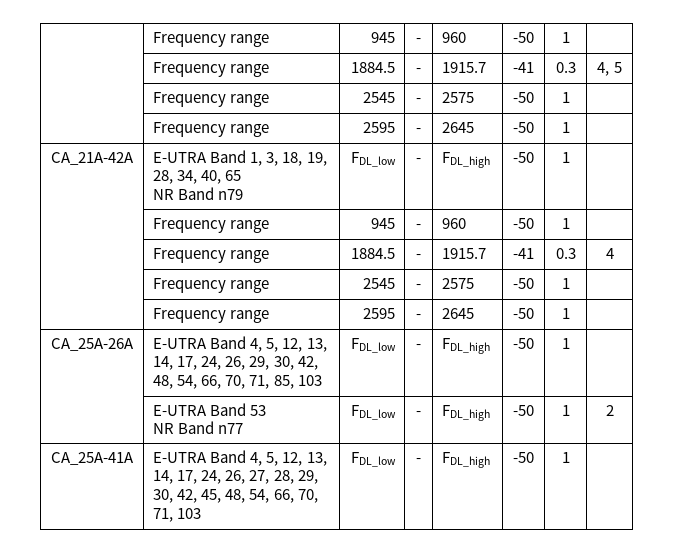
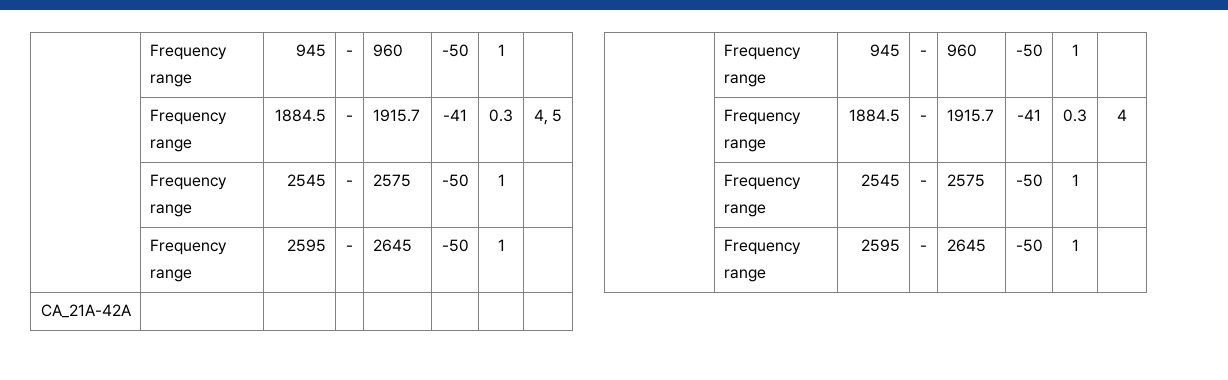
- CA_21A-42A | E-UTRA Band 1, 3, 18, 19, 28, 34, 40, 65
- NR Band n79 | FDL_low | - | FDL_high | -50 | 1 |
+ CA_21A-42A | | | | | | |
- CA_25A-26A | E-UTRA Band 4, 5, 12, 13, 14, 17, 24, 26, 29, 30, 42, 48, 54, 66, 70, 71, 85, 103 | FDL_low | - | FDL_high | -50 | 1 |
- | E-UTRA Band 53
- NR Band n77 | FDL_low | - | FDL_high | -50 | 1 | 2
- CA_25A-41A | E-UTRA Band 4, 5, 12, 13, 14, 17, 24, 26, 27, 28, 29, 30, 42, 45, 48, 54, 66, 70, 71, 103 | FDL_low | - | FDL_high | -50 | 1 |

